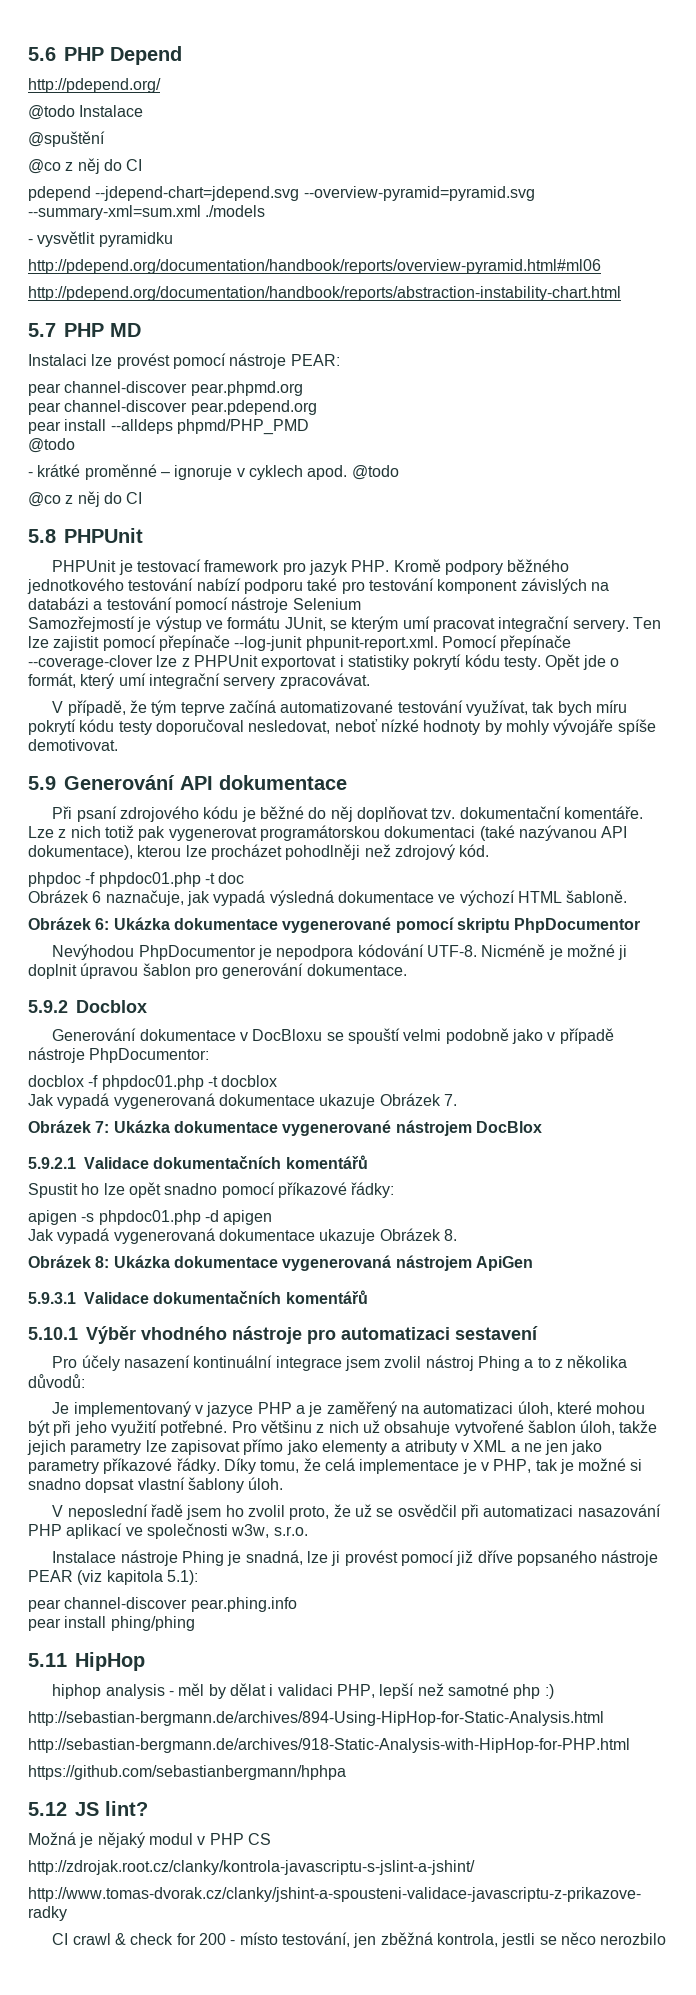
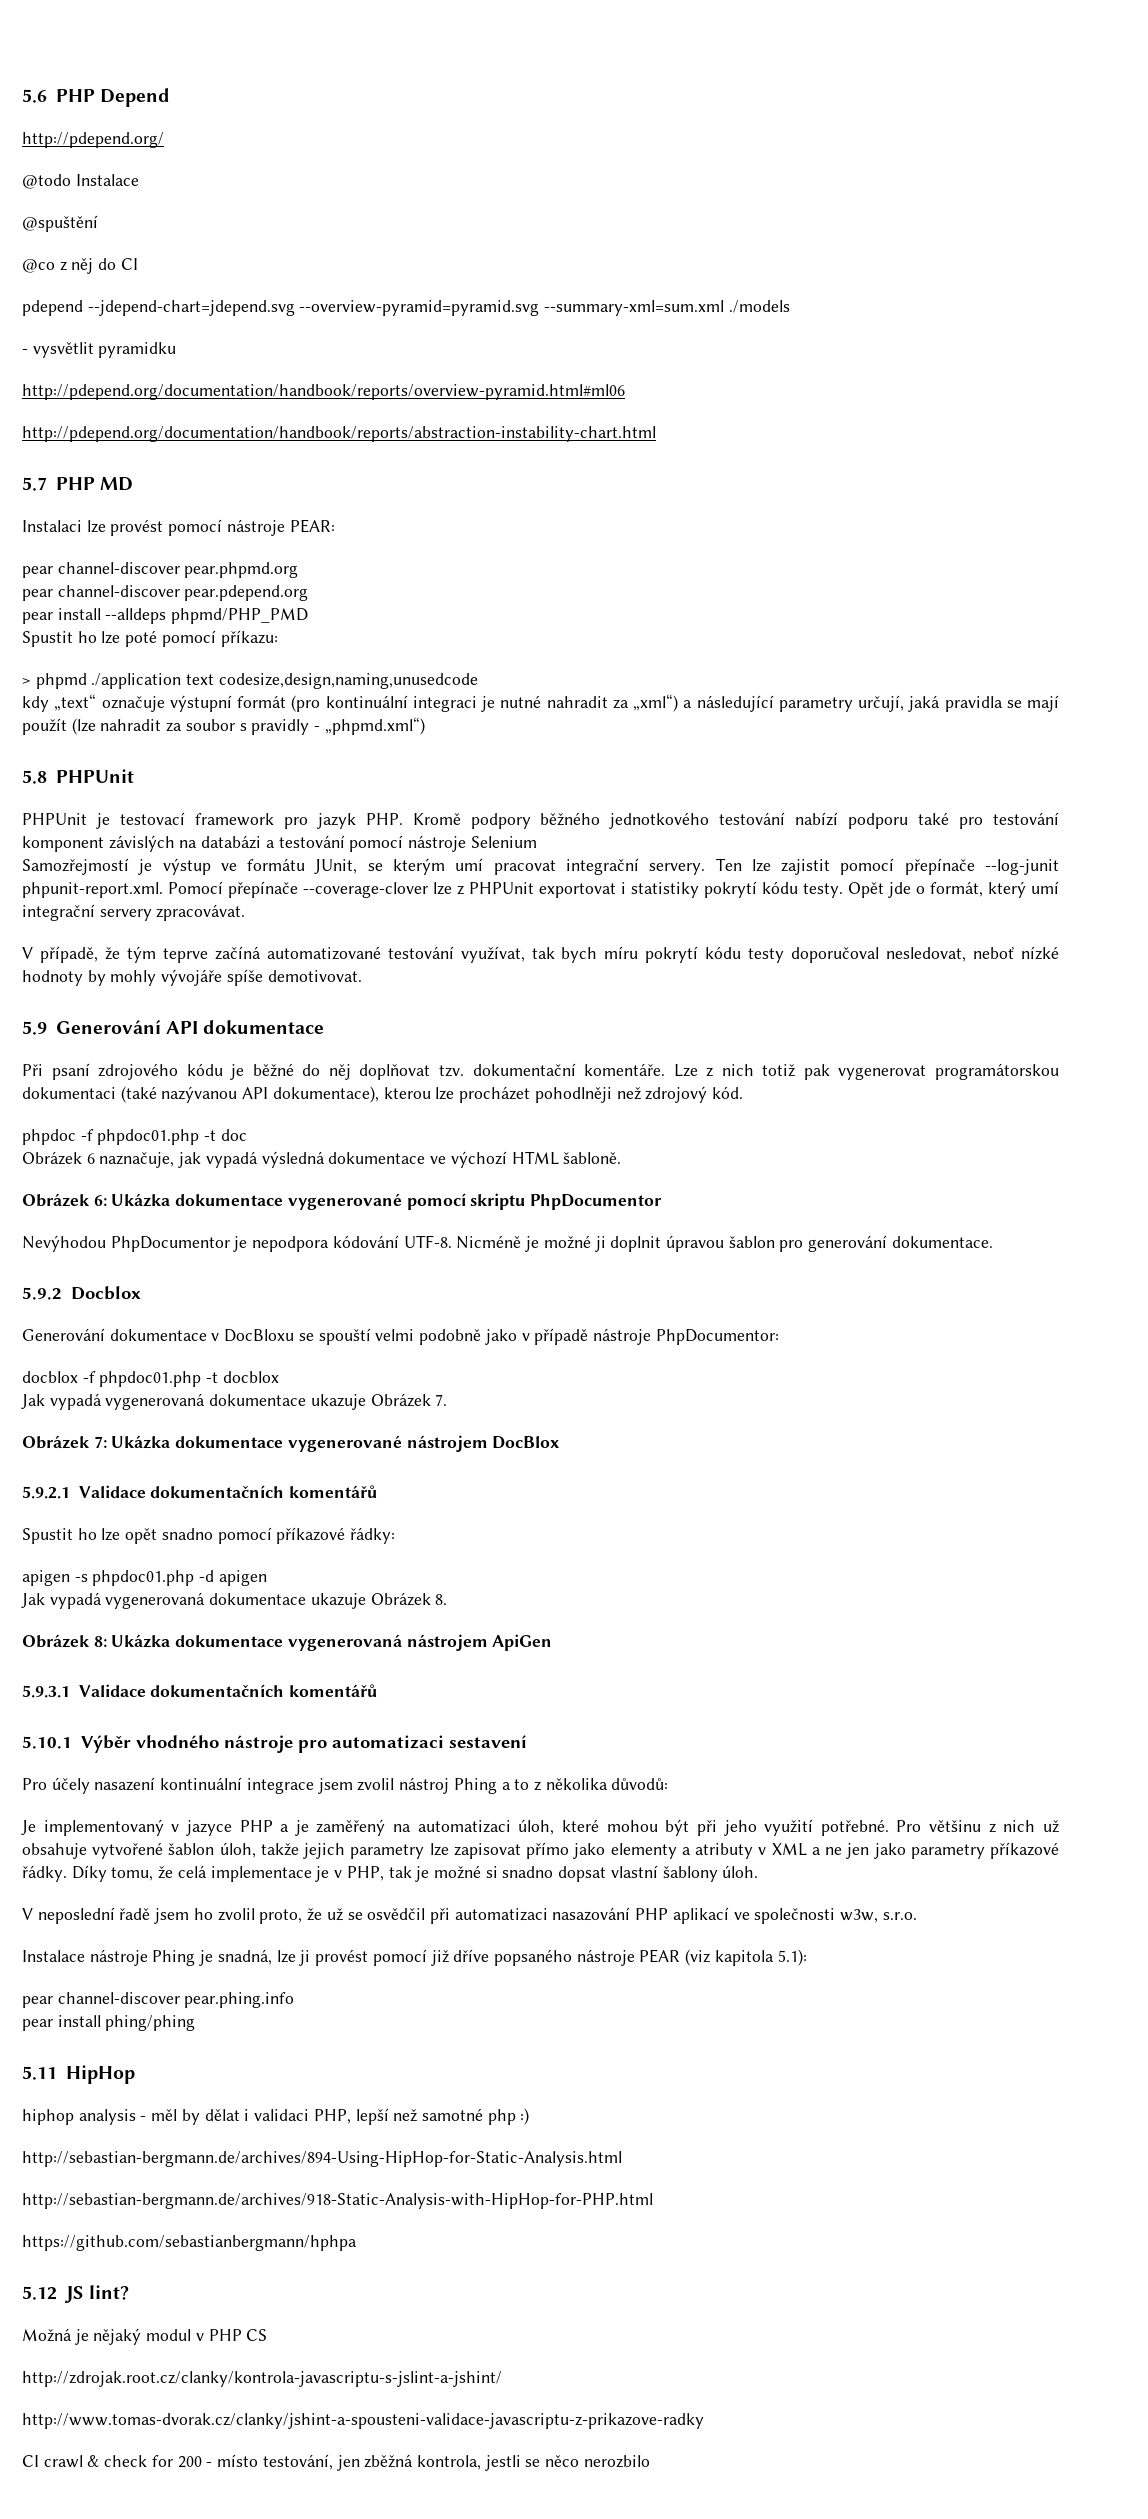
  pear install --alldeps phpmd/PHP_PMD
- @todo
- - krátké proměnné – ignoruje v cyklech apod. @todo
- @co z něj do CI
+ Spustit ho lze poté pomocí příkazu:
+ > phpmd ./application text codesize,design,naming,unusedcode
+ kdy „text“ označuje výstupní formát (pro kontinuální integraci je nutné nahradit za „xml“) a následující parametry určují, jaká pravidla se mají použít (lze nahradit za soubor s pravidly - „phpmd.xml“)

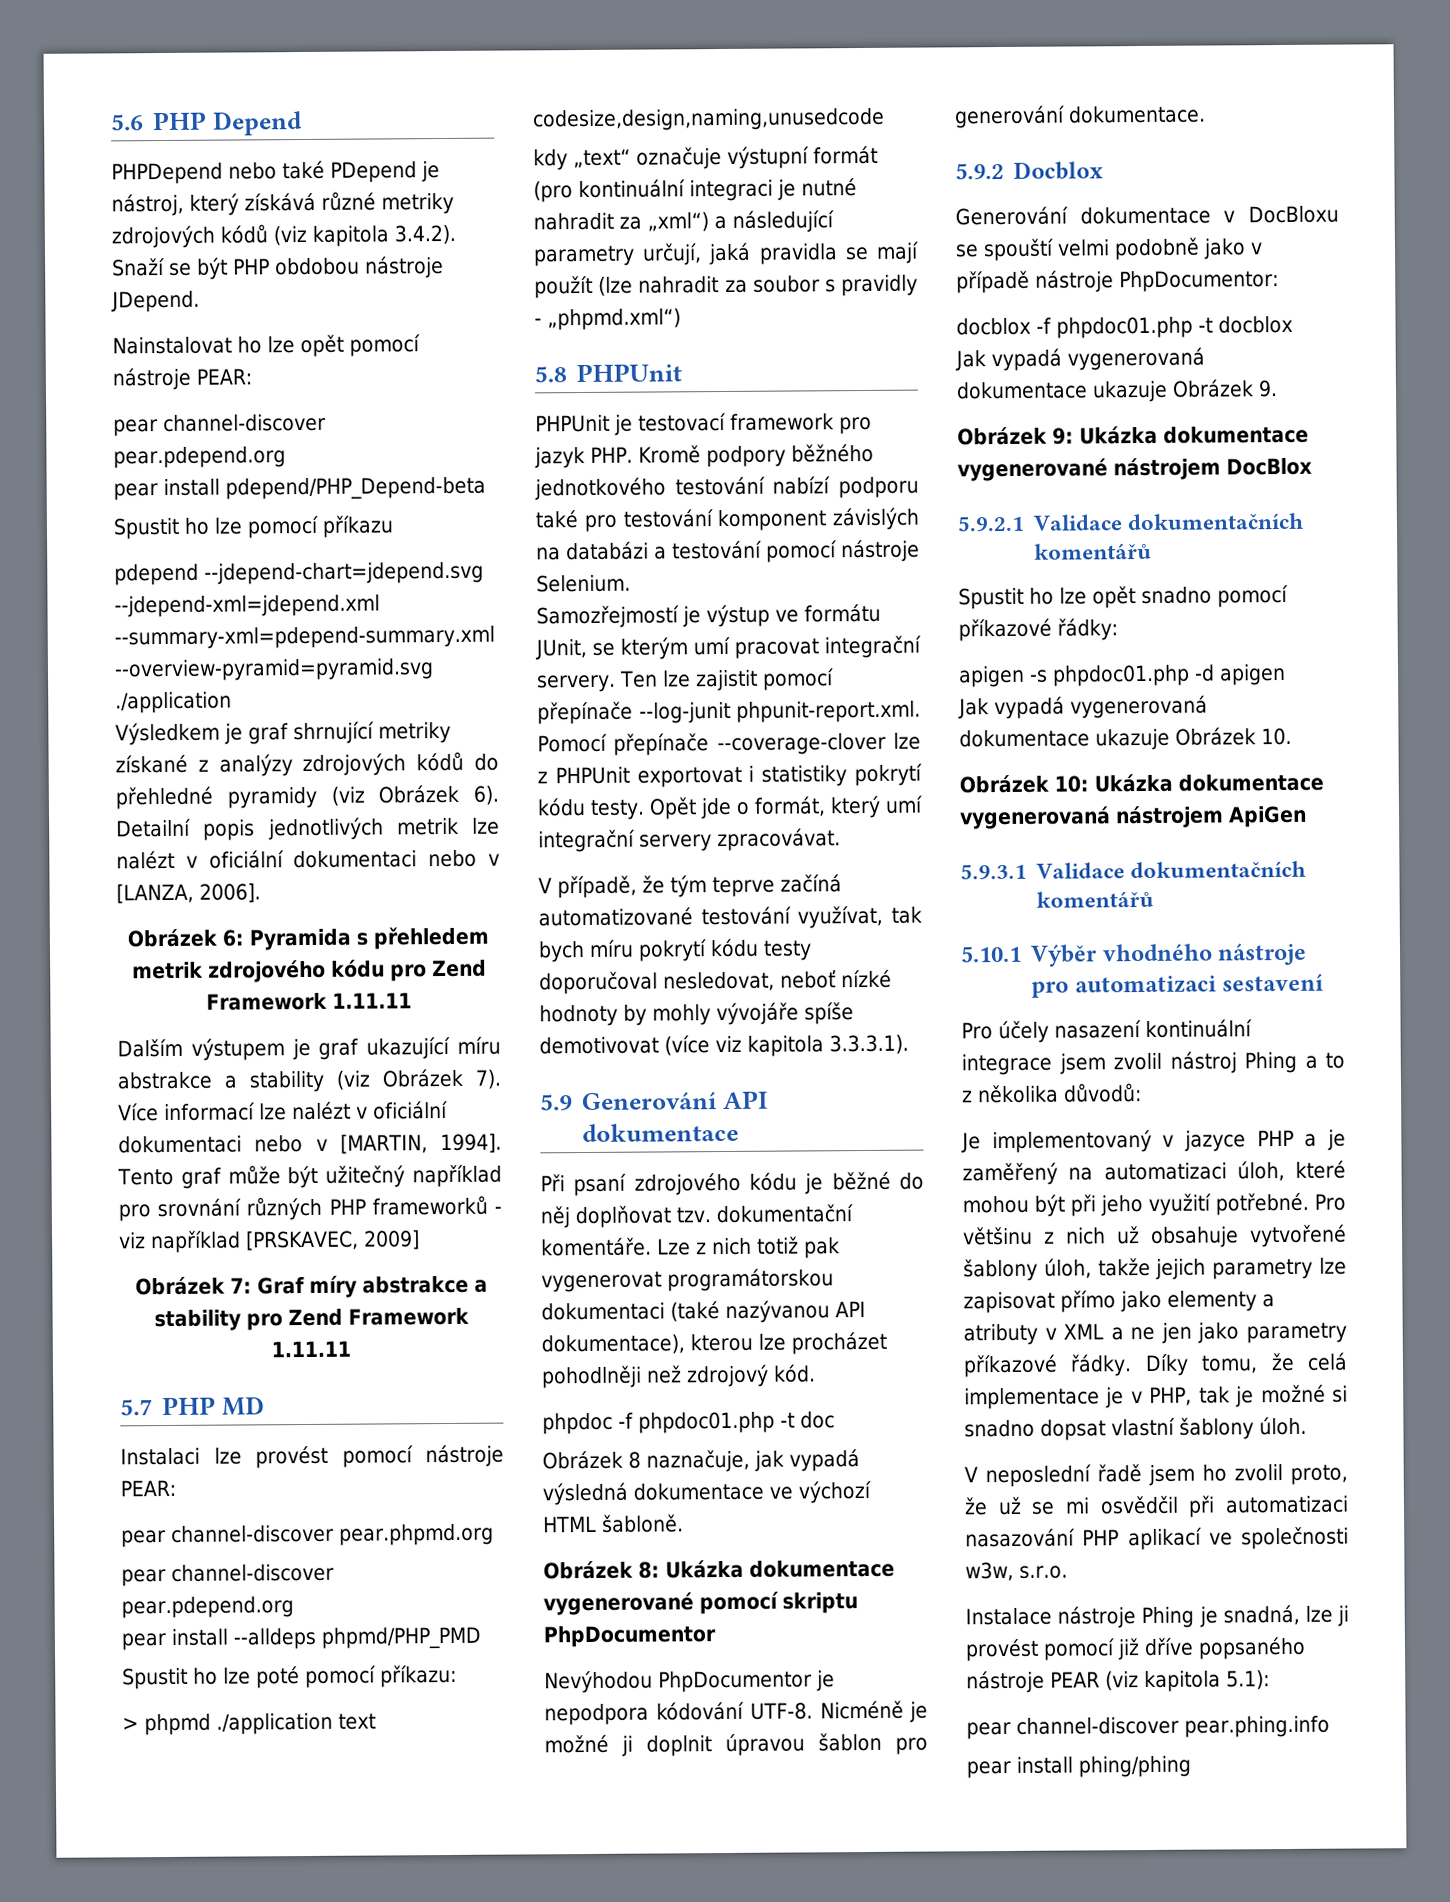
- http://pdepend.org/
- @todo Instalace
- @spuštění
- @co z něj do CI
- pdepend --jdepend-chart=jdepend.svg --overview-pyramid=pyramid.svg --summary-xml=sum.xml ./models
- - vysvětlit pyramidku
- http://pdepend.org/documentation/handbook/reports/overview-pyramid.html#ml06
- http://pdepend.org/documentation/handbook/reports/abstraction-instability-chart.html
+ PHPDepend nebo také PDepend je nástroj, který získává různé metriky zdrojových kódů (viz kapitola 3.4.2). Snaží se být PHP obdobou nástroje JDepend.
+ Nainstalovat ho lze opět pomocí nástroje PEAR:
+ pear channel-discover pear.pdepend.org
+ pear install pdepend/PHP_Depend-beta
+ Spustit ho lze pomocí příkazu
+ pdepend --jdepend-chart=jdepend.svg --jdepend-xml=jdepend.xml --summary-xml=pdepend-summary.xml --overview-pyramid=pyramid.svg ./application
+ Výsledkem je graf shrnující metriky získané z analýzy zdrojových kódů do přehledné pyramidy (viz Obrázek 6). Detailní popis jednotlivých metrik lze nalézt v oficiální dokumentaci nebo v [LANZA, 2006].
+ Obrázek 6: Pyramida s přehledem metrik zdrojového kódu pro Zend Framework 1.11.11
+ Dalším výstupem je graf ukazující míru abstrakce a stability (viz Obrázek 7). Více informací lze nalézt v oficiální dokumentaci nebo v [MARTIN, 1994]. Tento graf může být užitečný například pro srovnání různých PHP frameworků - viz například [PRSKAVEC, 2009]
+ Obrázek 7: Graf míry abstrakce a stability pro Zend Framework 1.11.11
- PHPUnit je testovací framework pro jazyk PHP. Kromě podpory běžného jednotkového testování nabízí podporu také pro testování komponent závislých na databázi a testování pomocí nástroje Selenium
+ PHPUnit je testovací framework pro jazyk PHP. Kromě podpory běžného jednotkového testování nabízí podporu také pro testování komponent závislých na databázi a testování pomocí nástroje Selenium.
- V případě, že tým teprve začíná automatizované testování využívat, tak bych míru pokrytí kódu testy doporučoval nesledovat, neboť nízké hodnoty by mohly vývojáře spíše demotivovat.
+ V případě, že tým teprve začíná automatizované testování využívat, tak bych míru pokrytí kódu testy doporučoval nesledovat, neboť nízké hodnoty by mohly vývojáře spíše demotivovat (více viz kapitola 3.3.3.1).
- Obrázek 6 naznačuje, jak vypadá výsledná dokumentace ve výchozí HTML šabloně.
+ Obrázek 8 naznačuje, jak vypadá výsledná dokumentace ve výchozí HTML šabloně.
- Obrázek 6: Ukázka dokumentace vygenerované pomocí skriptu PhpDocumentor
+ Obrázek 8: Ukázka dokumentace vygenerované pomocí skriptu PhpDocumentor
- Jak vypadá vygenerovaná dokumentace ukazuje Obrázek 7.
- Obrázek 7: Ukázka dokumentace vygenerované nástrojem DocBlox
+ Jak vypadá vygenerovaná dokumentace ukazuje Obrázek 9.
+ Obrázek 9: Ukázka dokumentace vygenerované nástrojem DocBlox
- Jak vypadá vygenerovaná dokumentace ukazuje Obrázek 8.
- Obrázek 8: Ukázka dokumentace vygenerovaná nástrojem ApiGen
+ Jak vypadá vygenerovaná dokumentace ukazuje Obrázek 10.
+ Obrázek 10: Ukázka dokumentace vygenerovaná nástrojem ApiGen
- Pro většinu z nich už obsahuje vytvořené šablon úloh, takže jejich parametry lze zapisovat přímo jako elementy a atributy v XML a ne jen jako parametry příkazové řádky.
+ Pro většinu z nich už obsahuje vytvořené šablony úloh, takže jejich parametry lze zapisovat přímo jako elementy a atributy v XML a ne jen jako parametry příkazové řádky.
- V neposlední řadě jsem ho zvolil proto, že už se osvědčil při automatizaci nasazování PHP aplikací ve společnosti w3w, s.r.o.
+ V neposlední řadě jsem ho zvolil proto, že už se mi osvědčil při automatizaci nasazování PHP aplikací ve společnosti w3w, s.r.o.
- 5.11 HipHop
- hiphop analysis - měl by dělat i validaci PHP, lepší než samotné php :)
- http://sebastian-bergmann.de/archives/894-Using-HipHop-for-Static-Analysis.html
- http://sebastian-bergmann.de/archives/918-Static-Analysis-with-HipHop-for-PHP.html
- https://github.com/sebastianbergmann/hphpa
- 5.12 JS lint?
- Možná je nějaký modul v PHP CS
- http://zdrojak.root.cz/clanky/kontrola-javascriptu-s-jslint-a-jshint/
- http://www.tomas-dvorak.cz/clanky/jshint-a-spousteni-validace-javascriptu-z-prikazove-radky
- CI crawl & check for 200 - místo testování, jen zběžná kontrola, jestli se něco nerozbilo

